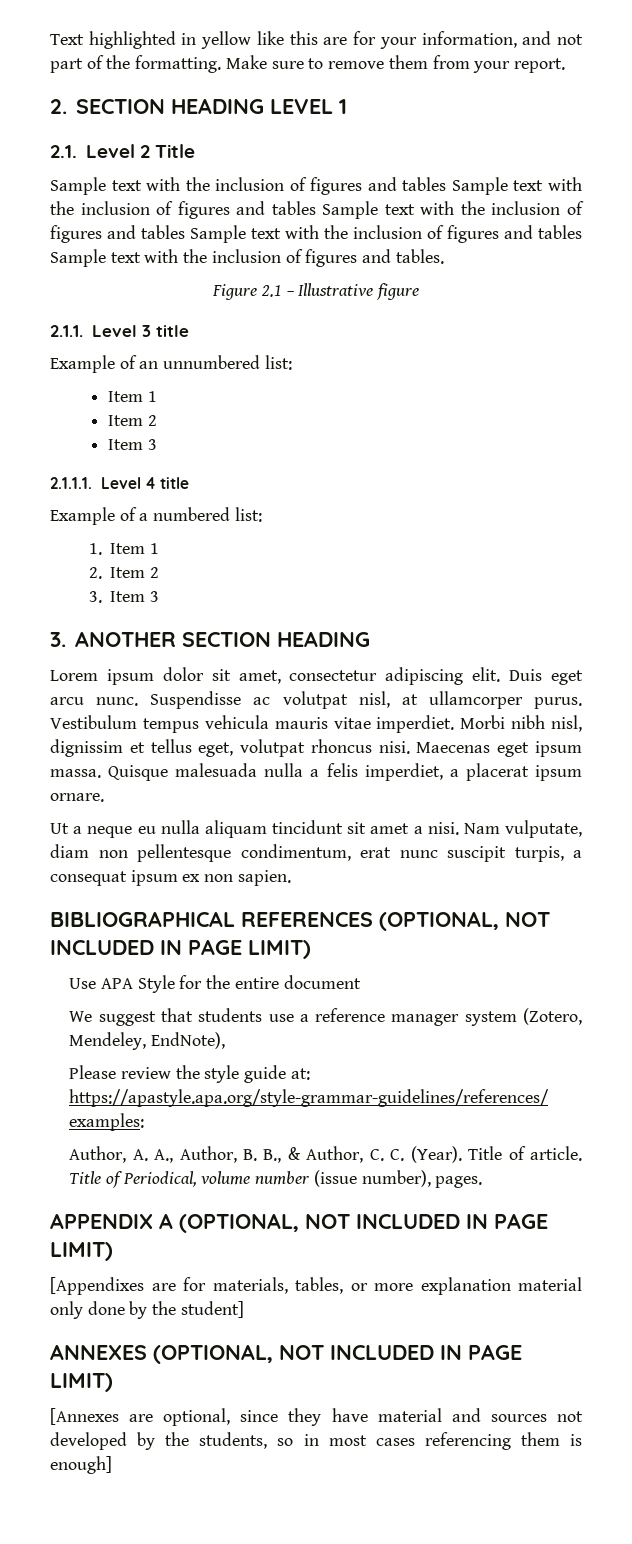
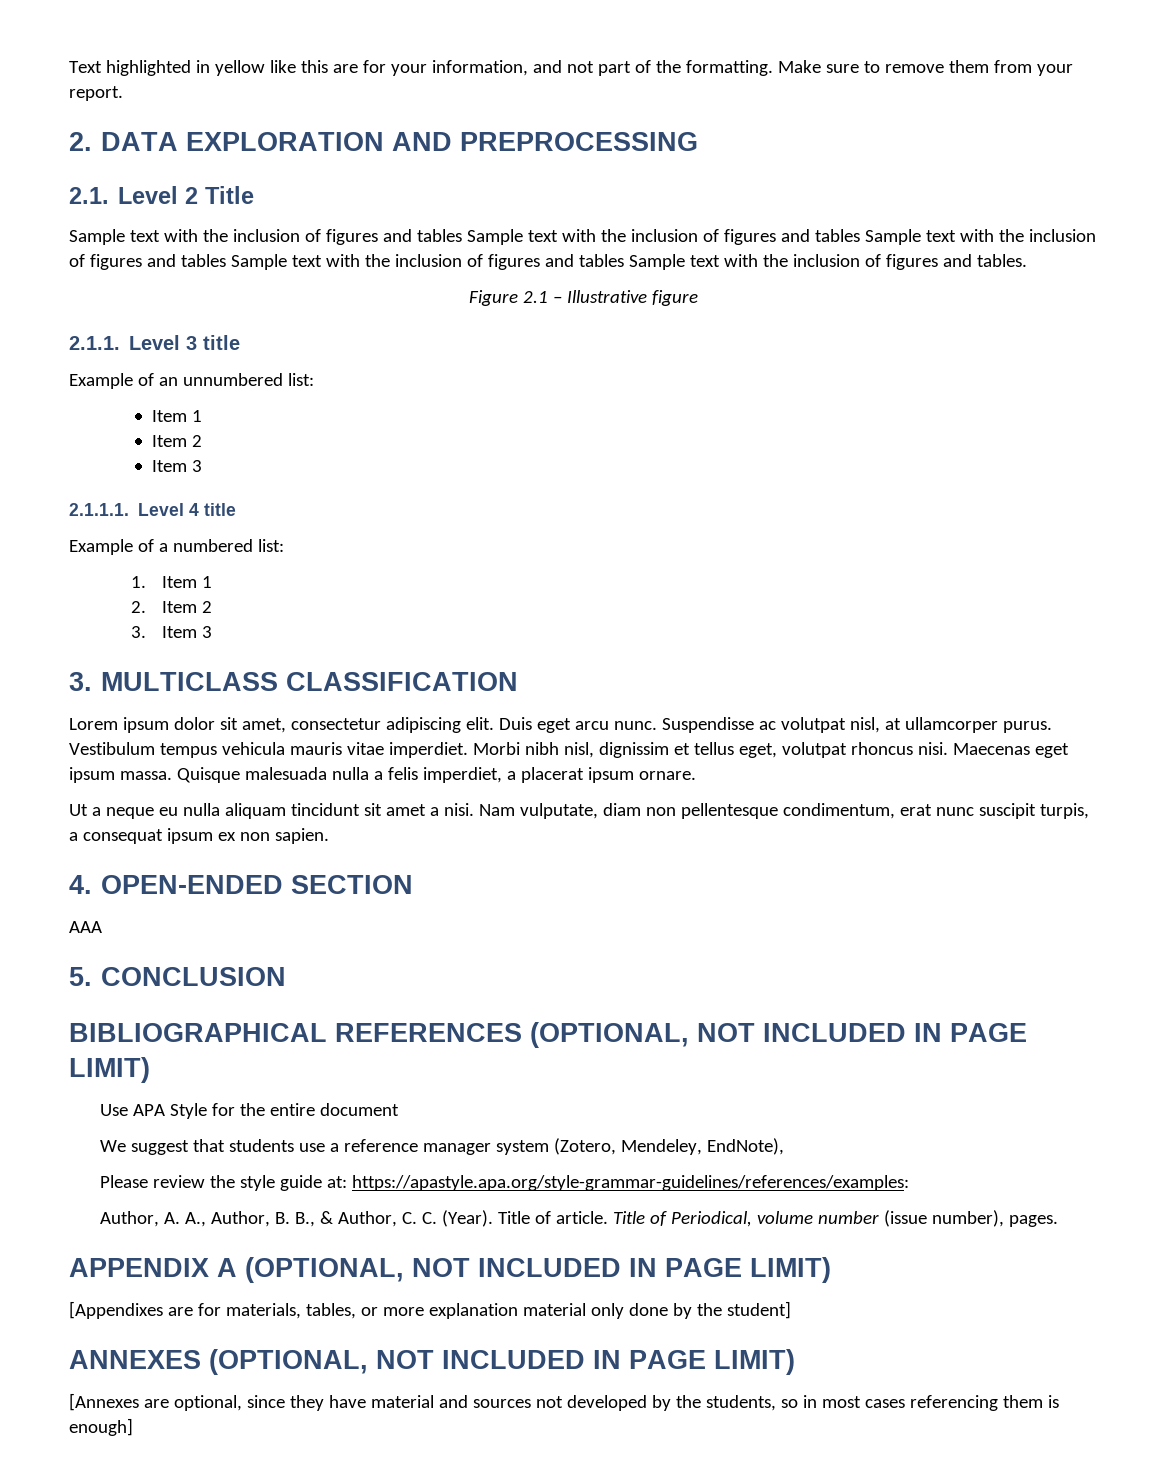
- 2. SECTION HEADING LEVEL 1
+ 2. DATA EXPLORATION AND PREPROCESSING
- 3. ANOTHER SECTION HEADING
+ 3. MULTICLASS CLASSIFICATION
+ 4. OPEN-ENDED SECTION
+ AAA
+ 5. CONCLUSION

